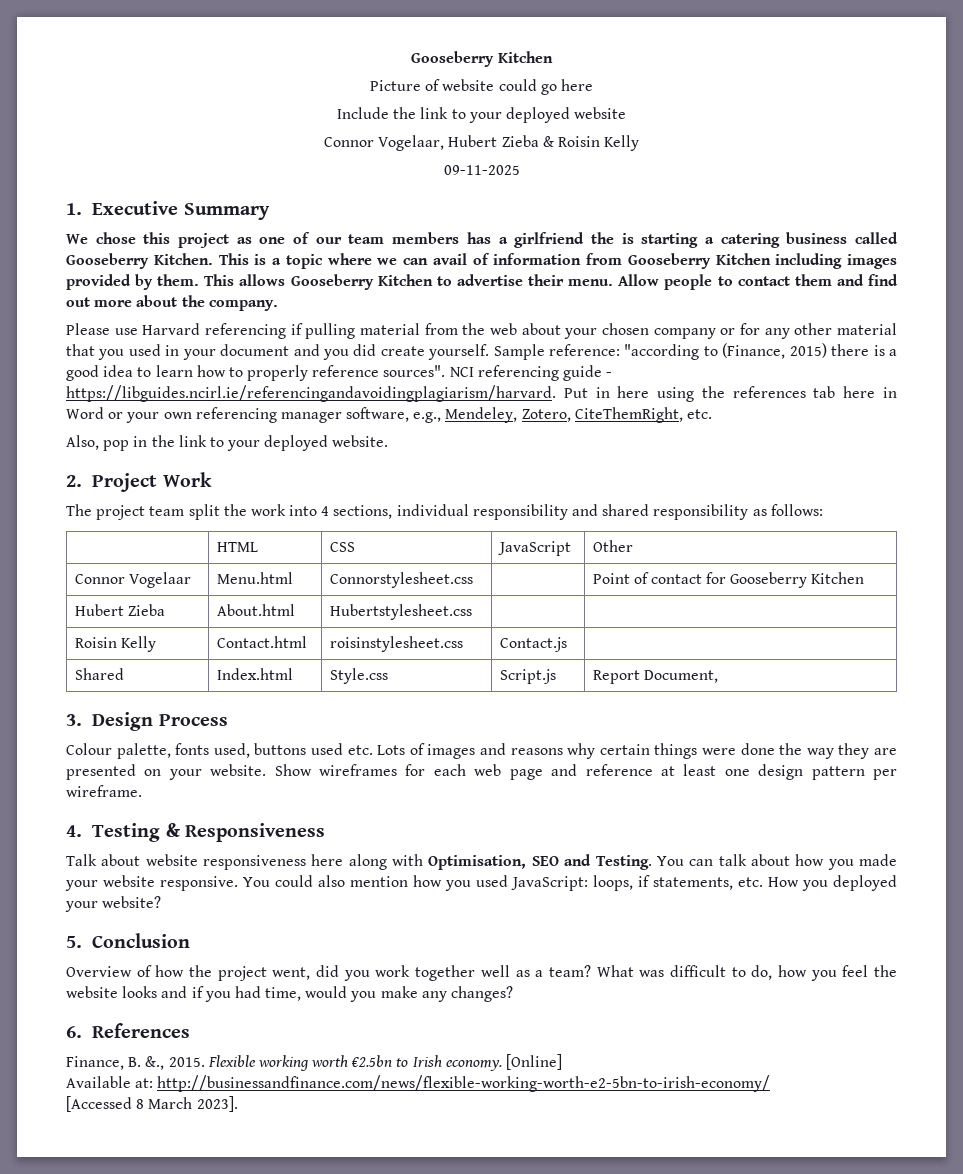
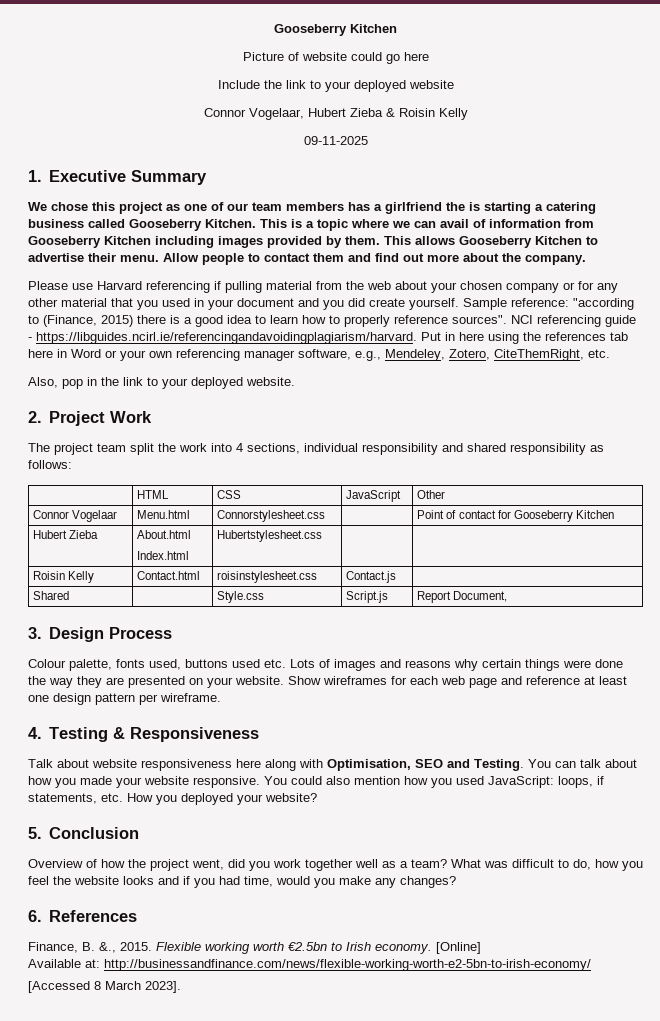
- Hubert Zieba | About.html | Hubertstylesheet.css | |
+ Hubert Zieba | About.html
+ Index.html | Hubertstylesheet.css | |
- Shared | Index.html | Style.css | Script.js | Report Document,
+ Shared | | Style.css | Script.js | Report Document,

